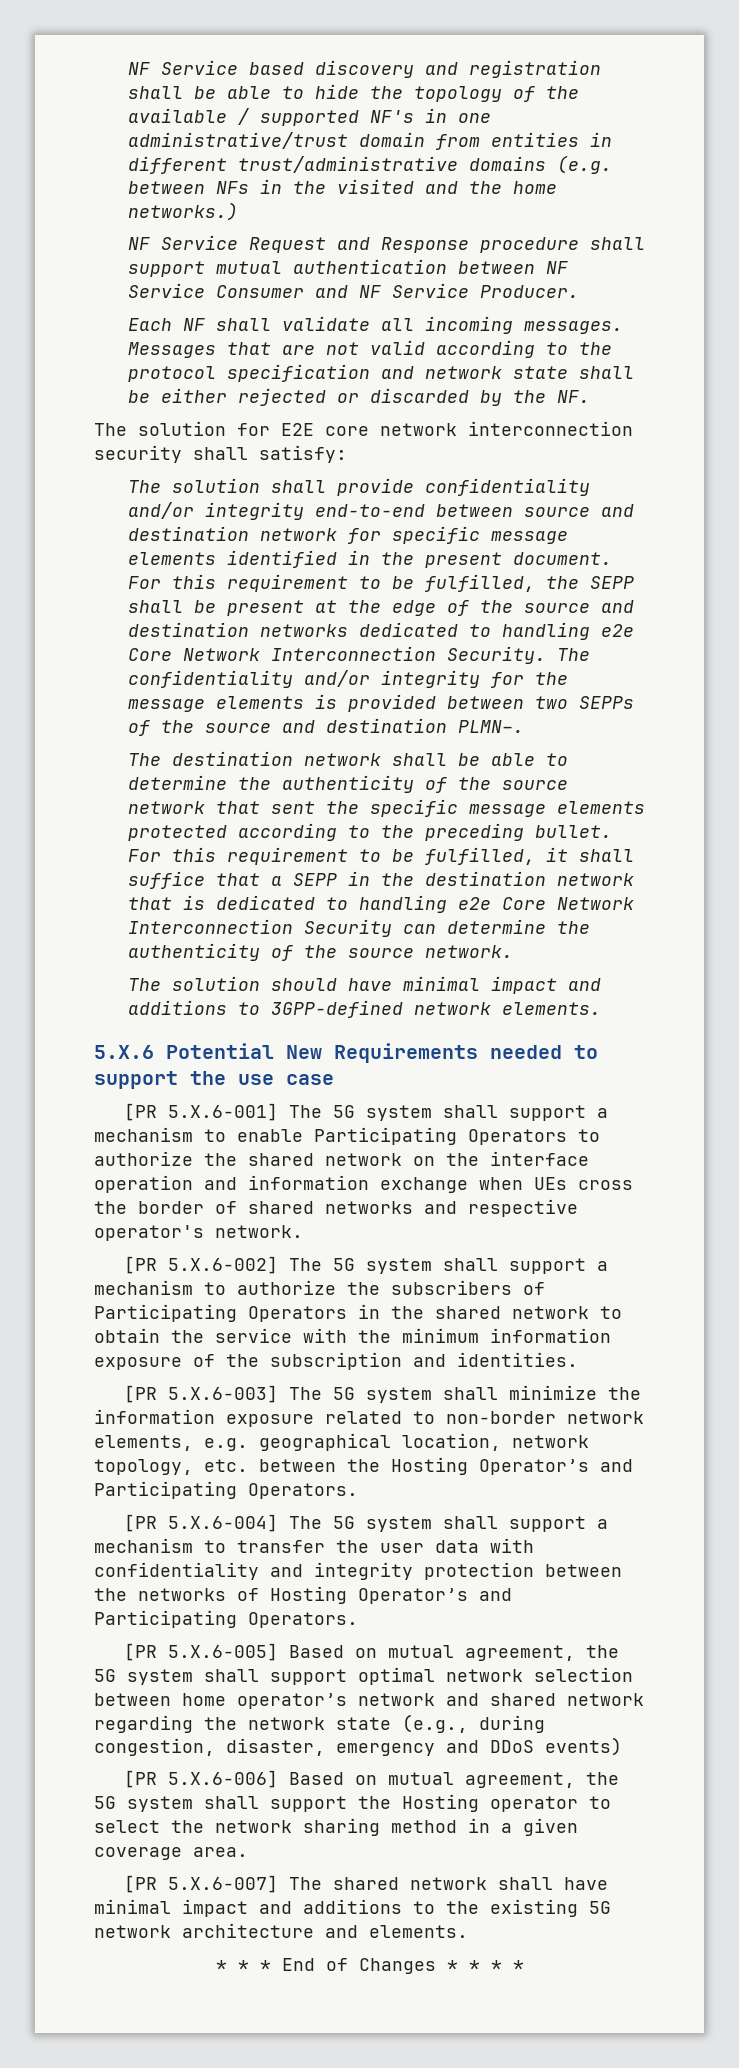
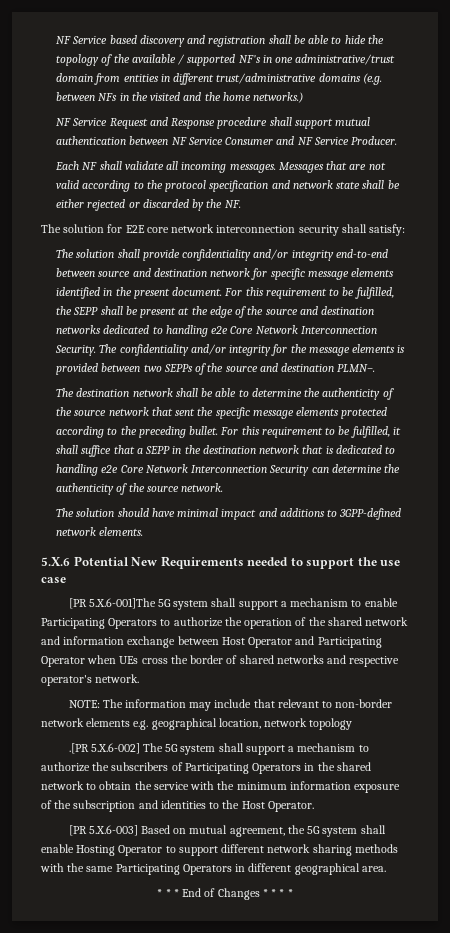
- [PR 5.X.6-001] The 5G system shall support a mechanism to enable Participating Operators to authorize the shared network on the interface operation and information exchange when UEs cross the border of shared networks and respective operator's network.
+ [PR 5.X.6-001]The 5G system shall support a mechanism to enable Participating Operators to authorize the operation of the shared network and information exchange between Host Operator and Participating Operator when UEs cross the border of shared networks and respective operator's network.
- [PR 5.X.6-002] The 5G system shall support a mechanism to authorize the subscribers of Participating Operators in the shared network to obtain the service with the minimum information exposure of the subscription and identities.
- [PR 5.X.6-003] The 5G system shall minimize the information exposure related to non-border network elements, e.g. geographical location, network topology, etc. between the Hosting Operator’s and Participating Operators.
- [PR 5.X.6-004] The 5G system shall support a mechanism to transfer the user data with confidentiality and integrity protection between the networks of Hosting Operator’s and Participating Operators.
- [PR 5.X.6-005] Based on mutual agreement, the 5G system shall support optimal network selection between home operator’s network and shared network regarding the network state (e.g., during congestion, disaster, emergency and DDoS events)
- [PR 5.X.6-006] Based on mutual agreement, the 5G system shall support the Hosting operator to select the network sharing method in a given coverage area.
- [PR 5.X.6-007] The shared network shall have minimal impact and additions to the existing 5G network architecture and elements.
+ NOTE: The information may include that relevant to non-border network elements e.g. geographical location, network topology
+ .[PR 5.X.6-002] The 5G system shall support a mechanism to authorize the subscribers of Participating Operators in the shared network to obtain the service with the minimum information exposure of the subscription and identities to the Host Operator.
+ [PR 5.X.6-003] Based on mutual agreement, the 5G system shall enable Hosting Operator to support different network sharing methods with the same Participating Operators in different geographical area.

